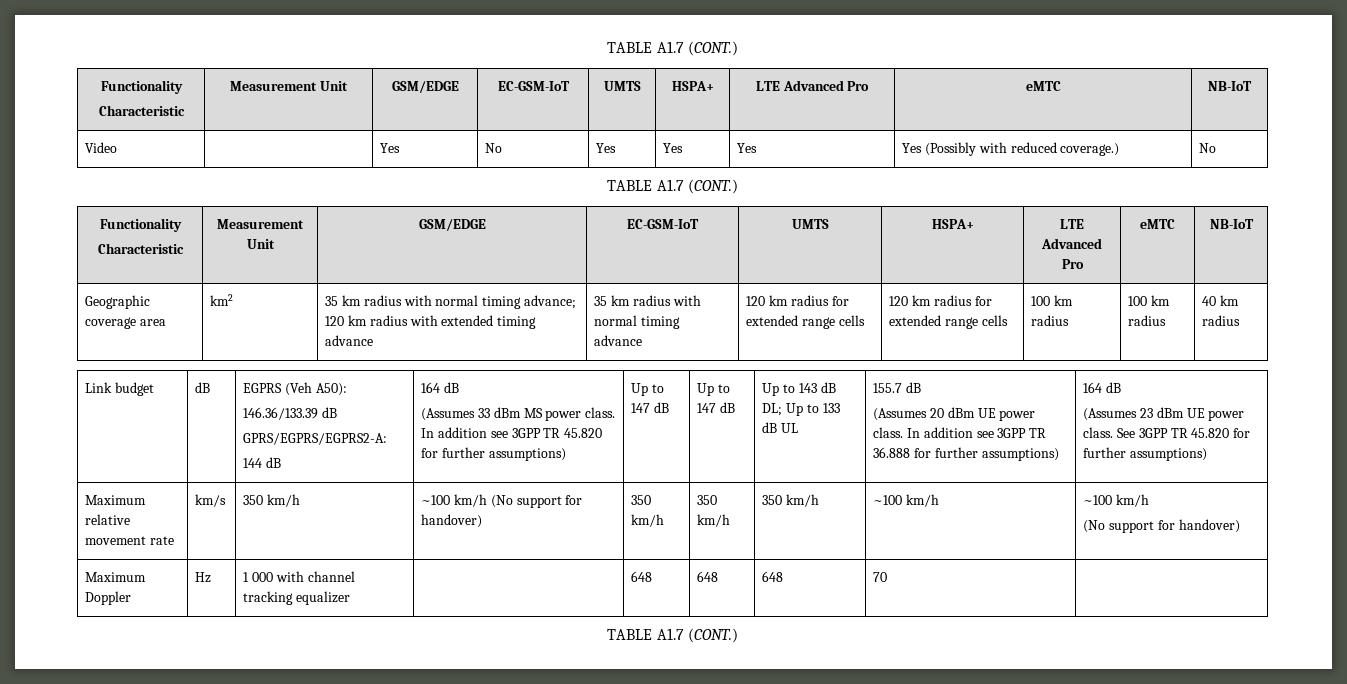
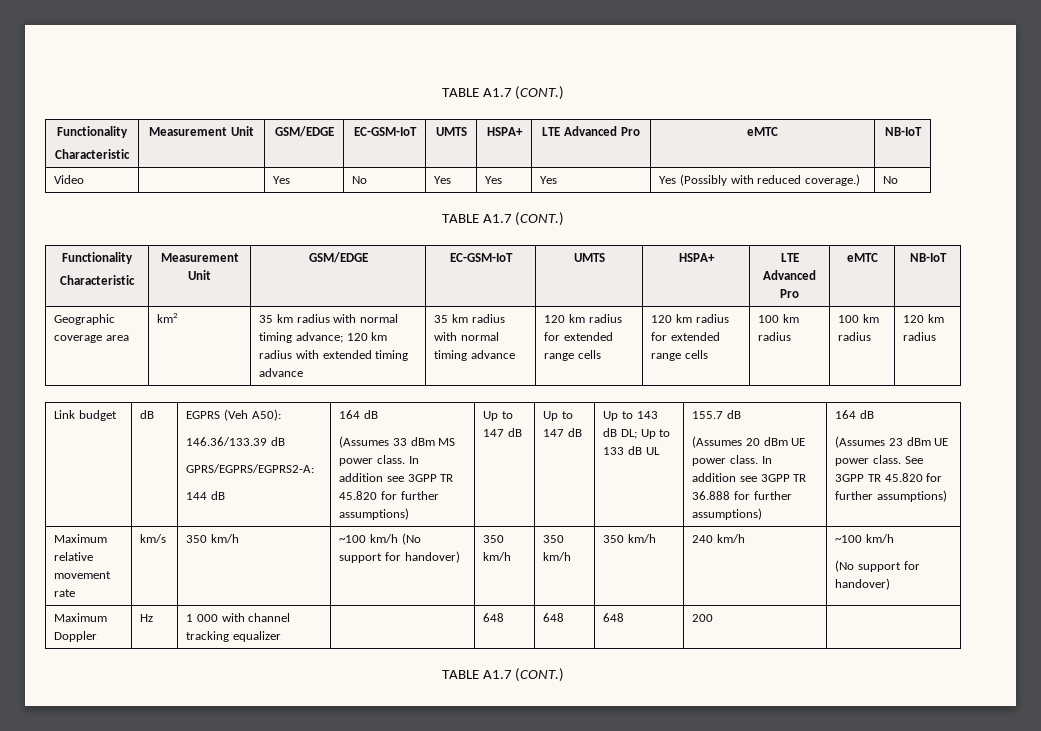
- 100 km radius | 40 km radius
+ 100 km radius | 120 km radius
- Maximum relative movement rate | km/s | 350 km/h | ~100 km/h (No support for handover) | 350 km/h | 350 km/h | 350 km/h | ~100 km/h | ~100 km/h
+ Maximum relative movement rate | km/s | 350 km/h | ~100 km/h (No support for handover) | 350 km/h | 350 km/h | 350 km/h | 240 km/h | ~100 km/h
- Maximum Doppler | Hz | 1 000 with channel tracking equalizer | | 648 | 648 | 648 | 70 |
+ Maximum Doppler | Hz | 1 000 with channel tracking equalizer | | 648 | 648 | 648 | 200 |

